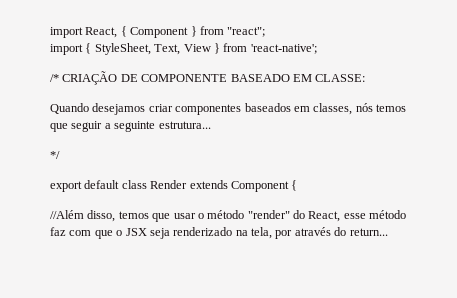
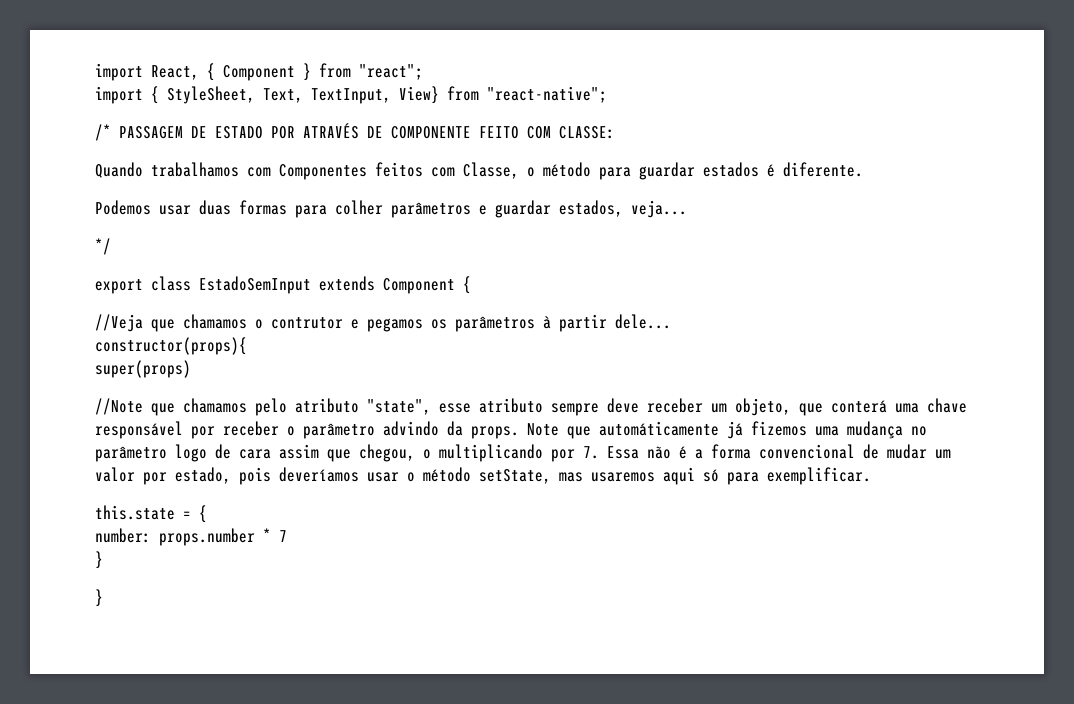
- import { StyleSheet, Text, View } from 'react-native';
- /* CRIAÇÃO DE COMPONENTE BASEADO EM CLASSE:
- Quando desejamos criar componentes baseados em classes, nós temos que seguir a seguinte estrutura...
+ import { StyleSheet, Text, TextInput, View} from "react-native";
+ /* PASSAGEM DE ESTADO POR ATRAVÉS DE COMPONENTE FEITO COM CLASSE:
+ Quando trabalhamos com Componentes feitos com Classe, o método para guardar estados é diferente.
+ Podemos usar duas formas para colher parâmetros e guardar estados, veja...
- export default class Render extends Component {
+ export class EstadoSemInput extends Component {
- //Além disso, temos que usar o método "render" do React, esse método faz com que o JSX seja renderizado na tela, por através do return...
+ //Veja que chamamos o contrutor e pegamos os parâmetros à partir dele...
+ constructor(props){
+ super(props)
+ //Note que chamamos pelo atributo "state", esse atributo sempre deve receber um objeto, que conterá uma chave responsável por receber o parâmetro advindo da props. Note que automáticamente já fizemos uma mudança no parâmetro logo de cara assim que chegou, o multiplicando por 7. Essa não é a forma convencional de mudar um valor por estado, pois deveríamos usar o método setState, mas usaremos aqui só para exemplificar.
+ this.state = {
+ number: props.number * 7
+ }
+ }

